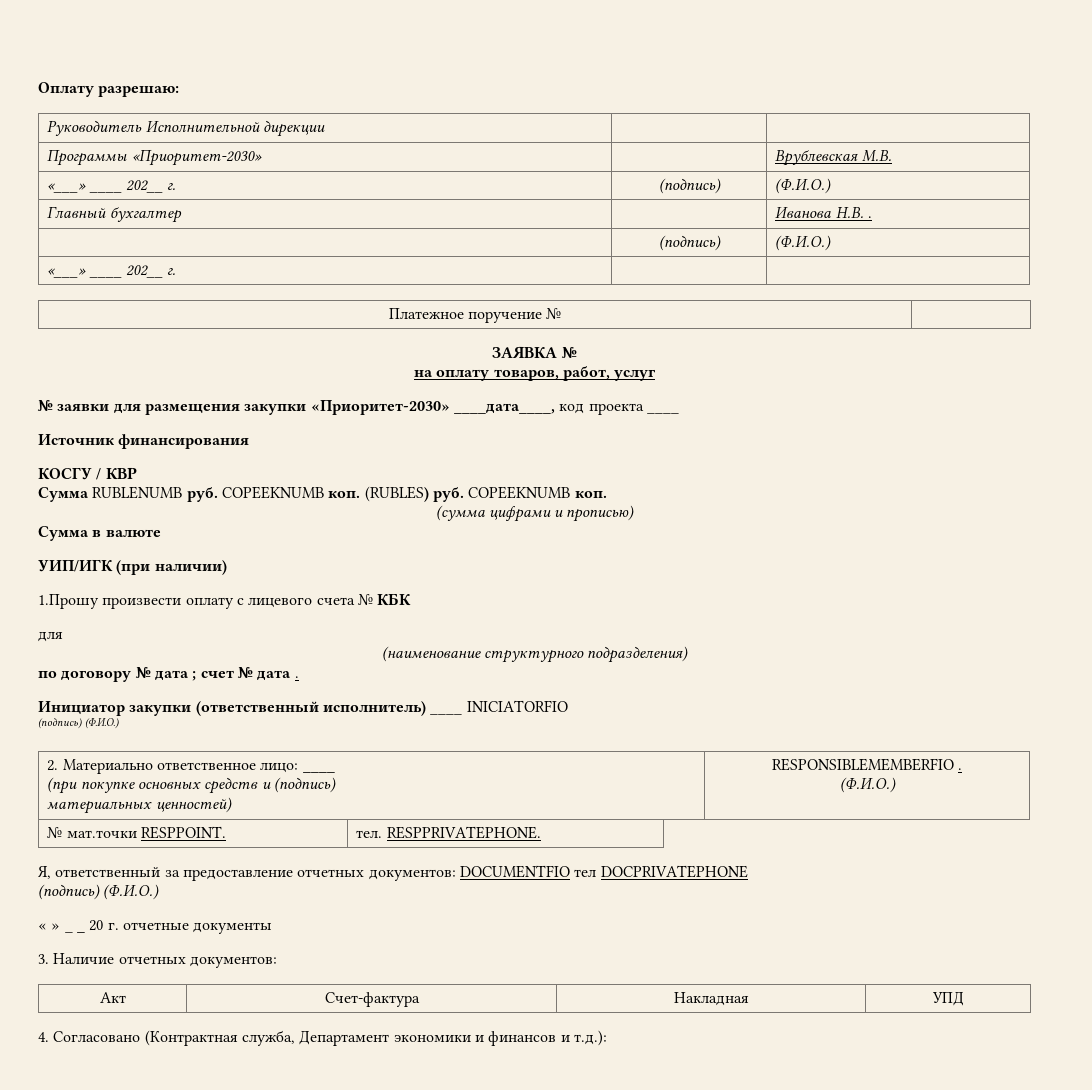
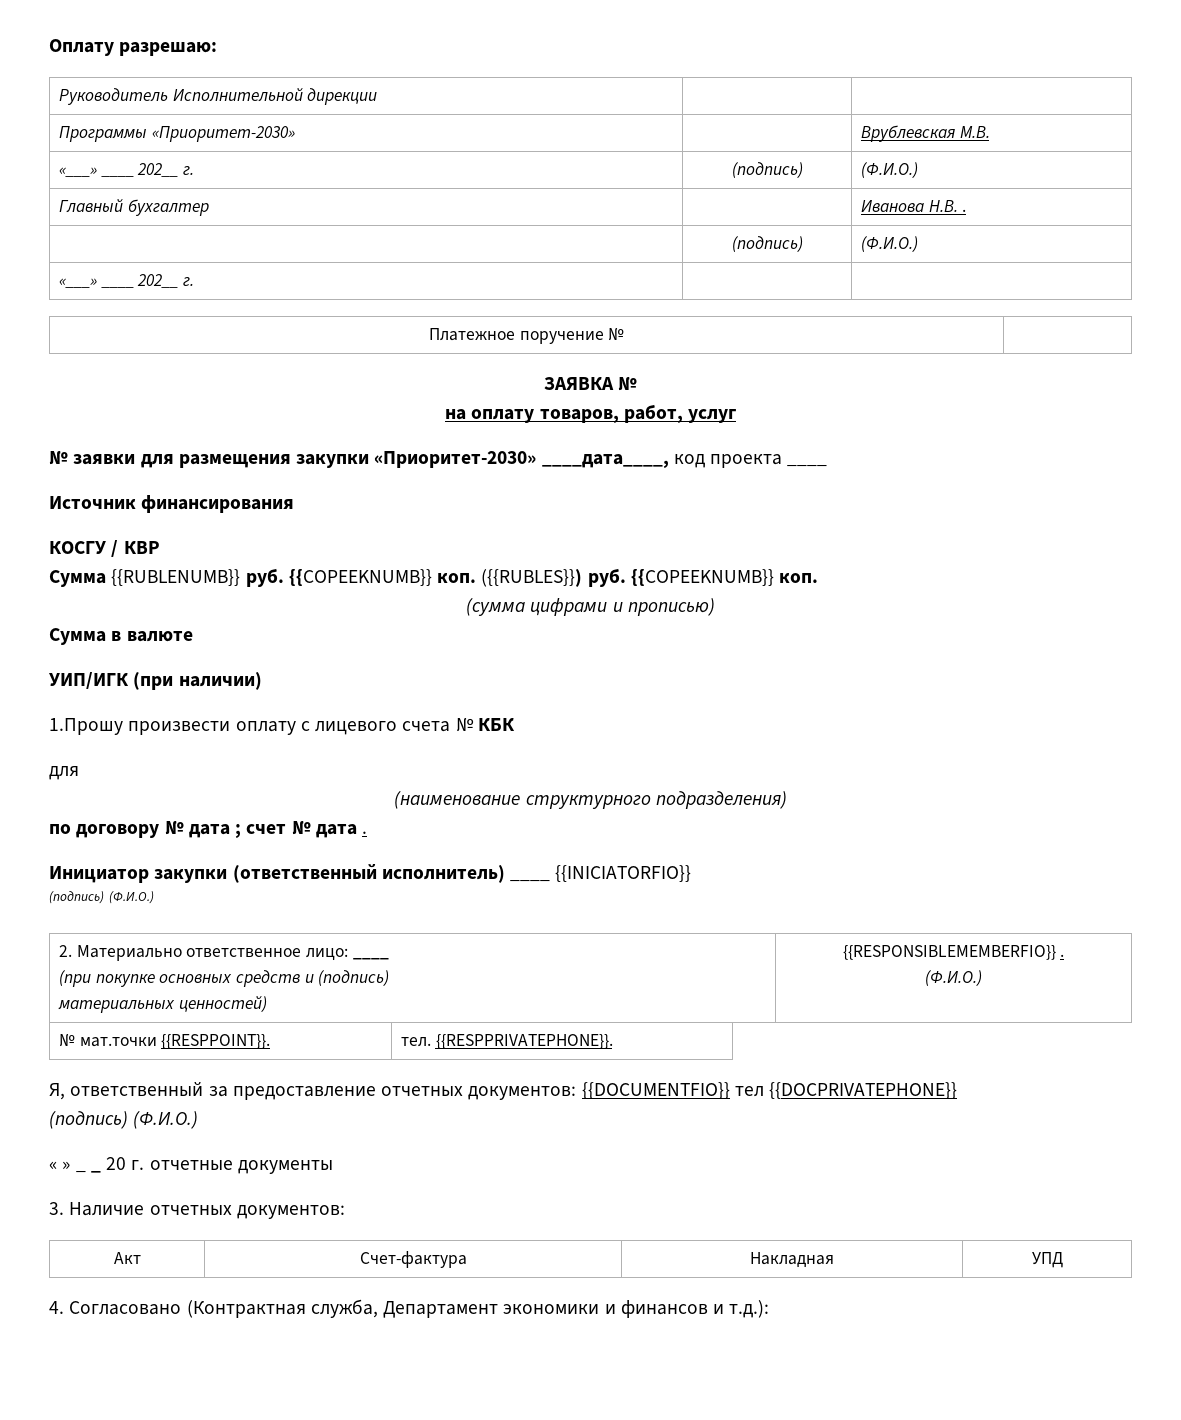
- Сумма RUBLENUMB руб. COPEEKNUMB коп. (RUBLES) руб. COPEEKNUMB коп.
+ Сумма {{RUBLENUMB}} руб. {{COPEEKNUMB}} коп. ({{RUBLES}}) руб. {{COPEEKNUMB}} коп.
- Инициатор закупки (ответственный исполнитель) ____ INICIATORFIO
+ Инициатор закупки (ответственный исполнитель) ____ {{INICIATORFIO}}
  2. Материально ответственное лицо: ____
  (при покупке основных средств и (подпись)
- материальных ценностей) | RESPONSIBLEMEMBERFIO .
+ материальных ценностей) | {{RESPONSIBLEMEMBERFIO}} .
- № мат.точки RESPPOINT. | тел. RESPPRIVATEPHONE.
+ № мат.точки {{RESPPOINT}}. | тел. {{RESPPRIVATEPHONE}}.
- Я, ответственный за предоставление отчетных документов: DOCUMENTFIO тел DOCPRIVATEPHONE
+ Я, ответственный за предоставление отчетных документов: {{DOCUMENTFIO}} тел {{DOCPRIVATEPHONE}}

